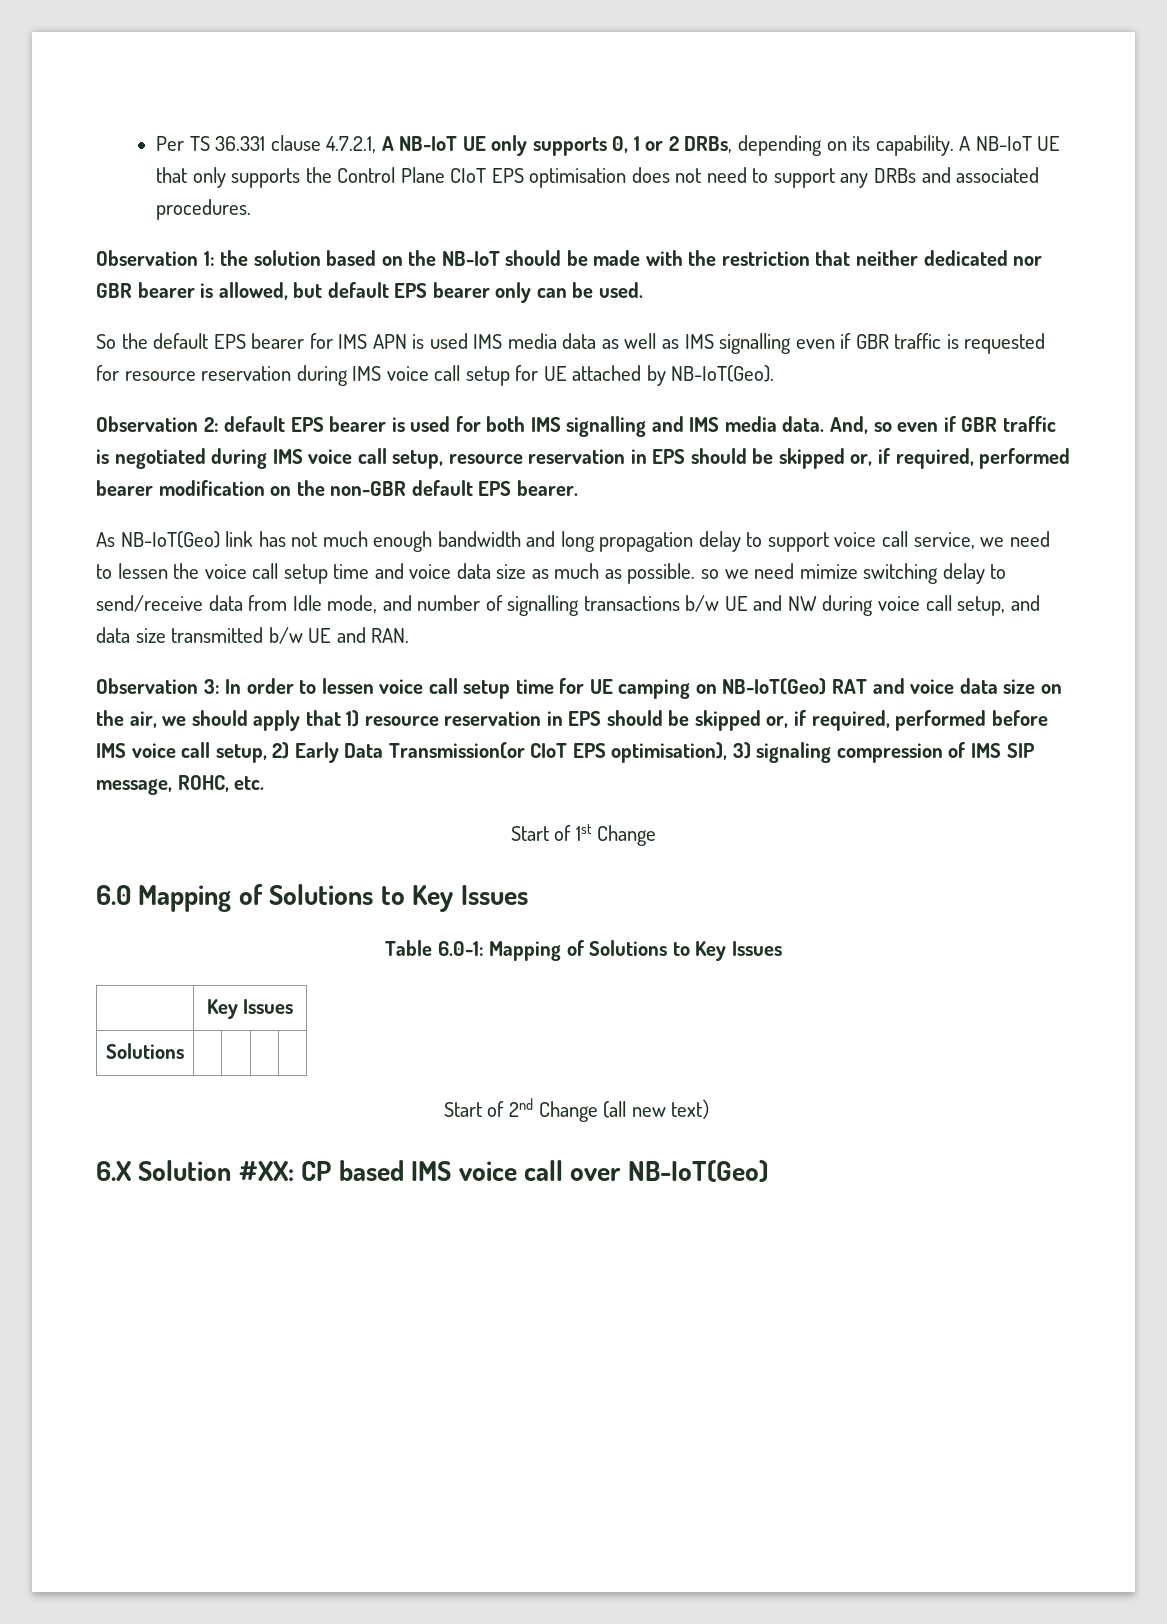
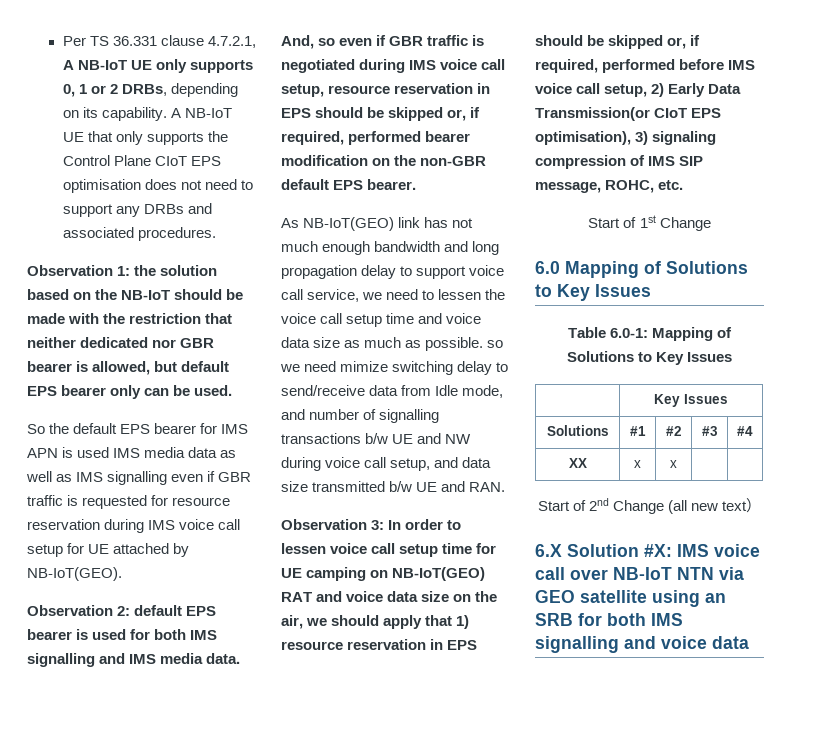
- So the default EPS bearer for IMS APN is used IMS media data as well as IMS signalling even if GBR traffic is requested for resource reservation during IMS voice call setup for UE attached by NB-IoT(Geo).
+ So the default EPS bearer for IMS APN is used IMS media data as well as IMS signalling even if GBR traffic is requested for resource reservation during IMS voice call setup for UE attached by NB-IoT(GEO).
- As NB-IoT(Geo) link has not much enough bandwidth and long propagation delay to support voice call service, we need to lessen the voice call setup time and voice data size as much as possible. so we need mimize switching delay to send/receive data from Idle mode, and number of signalling transactions b/w UE and NW during voice call setup, and data size transmitted b/w UE and RAN.
+ As NB-IoT(GEO) link has not much enough bandwidth and long propagation delay to support voice call service, we need to lessen the voice call setup time and voice data size as much as possible. so we need mimize switching delay to send/receive data from Idle mode, and number of signalling transactions b/w UE and NW during voice call setup, and data size transmitted b/w UE and RAN.
- Observation 3: In order to lessen voice call setup time for UE camping on NB-IoT(Geo) RAT and voice data size on the air, we should apply that 1) resource reservation in EPS should be skipped or, if required, performed before IMS voice call setup, 2) Early Data Transmission(or CIoT EPS optimisation), 3) signaling compression of IMS SIP message, ROHC, etc.
+ Observation 3: In order to lessen voice call setup time for UE camping on NB-IoT(GEO) RAT and voice data size on the air, we should apply that 1) resource reservation in EPS should be skipped or, if required, performed before IMS voice call setup, 2) Early Data Transmission(or CIoT EPS optimisation), 3) signaling compression of IMS SIP message, ROHC, etc.
- Solutions | | | |
+ Solutions | #1 | #2 | #3 | #4
+ XX | x | x | |
- 6.X Solution #XX: CP based IMS voice call over NB-IoT(Geo)
+ 6.X Solution #X: IMS voice call over NB-IoT NTN via GEO satellite using an SRB for both IMS signalling and voice data

